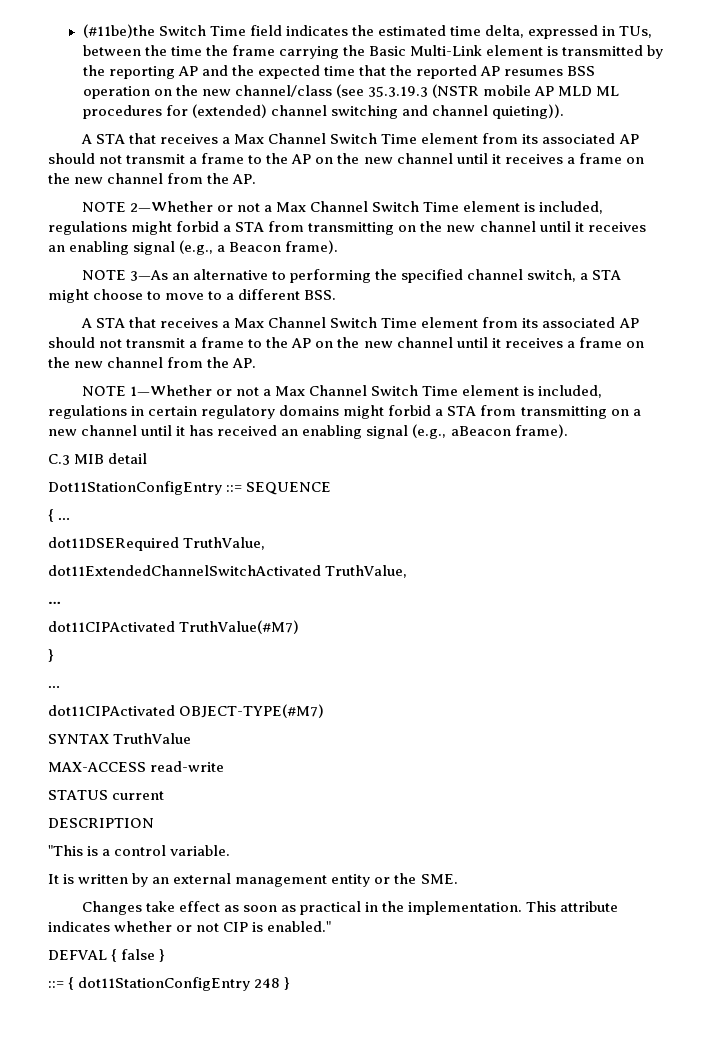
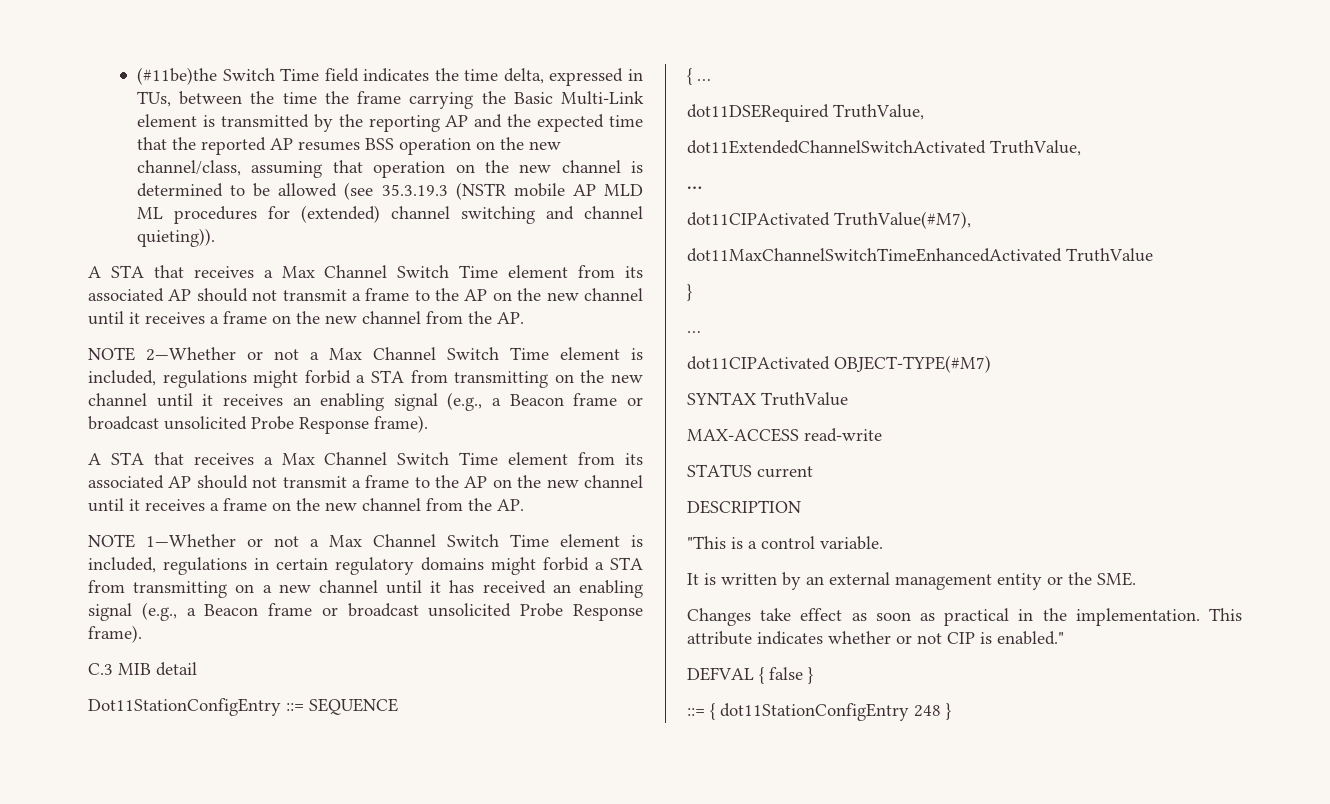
- (#11be)the Switch Time field indicates the estimated time delta, expressed in TUs, between the time the frame carrying the Basic Multi-Link element is transmitted by the reporting AP and the expected time that the reported AP resumes BSS operation on the new channel/class (see 35.3.19.3 (NSTR mobile AP MLD ML procedures for (extended) channel switching and channel quieting)).
+ (#11be)the Switch Time field indicates the time delta, expressed in TUs, between the time the frame carrying the Basic Multi-Link element is transmitted by the reporting AP and the expected time that the reported AP resumes BSS operation on the new channel/class, assuming that operation on the new channel is determined to be allowed (see 35.3.19.3 (NSTR mobile AP MLD ML procedures for (extended) channel switching and channel quieting)).
- NOTE 2—Whether or not a Max Channel Switch Time element is included, regulations might forbid a STA from transmitting on the new channel until it receives an enabling signal (e.g., a Beacon frame).
- NOTE 3—As an alternative to performing the specified channel switch, a STA might choose to move to a different BSS.
+ NOTE 2—Whether or not a Max Channel Switch Time element is included, regulations might forbid a STA from transmitting on the new channel until it receives an enabling signal (e.g., a Beacon frame or broadcast unsolicited Probe Response frame).
- NOTE 1—Whether or not a Max Channel Switch Time element is included, regulations in certain regulatory domains might forbid a STA from transmitting on a new channel until it has received an enabling signal (e.g., aBeacon frame).
+ NOTE 1—Whether or not a Max Channel Switch Time element is included, regulations in certain regulatory domains might forbid a STA from transmitting on a new channel until it has received an enabling signal (e.g., a Beacon frame or broadcast unsolicited Probe Response frame).
- dot11CIPActivated TruthValue(#M7)
+ dot11CIPActivated TruthValue(#M7),
+ dot11MaxChannelSwitchTimeEnhancedActivated TruthValue

